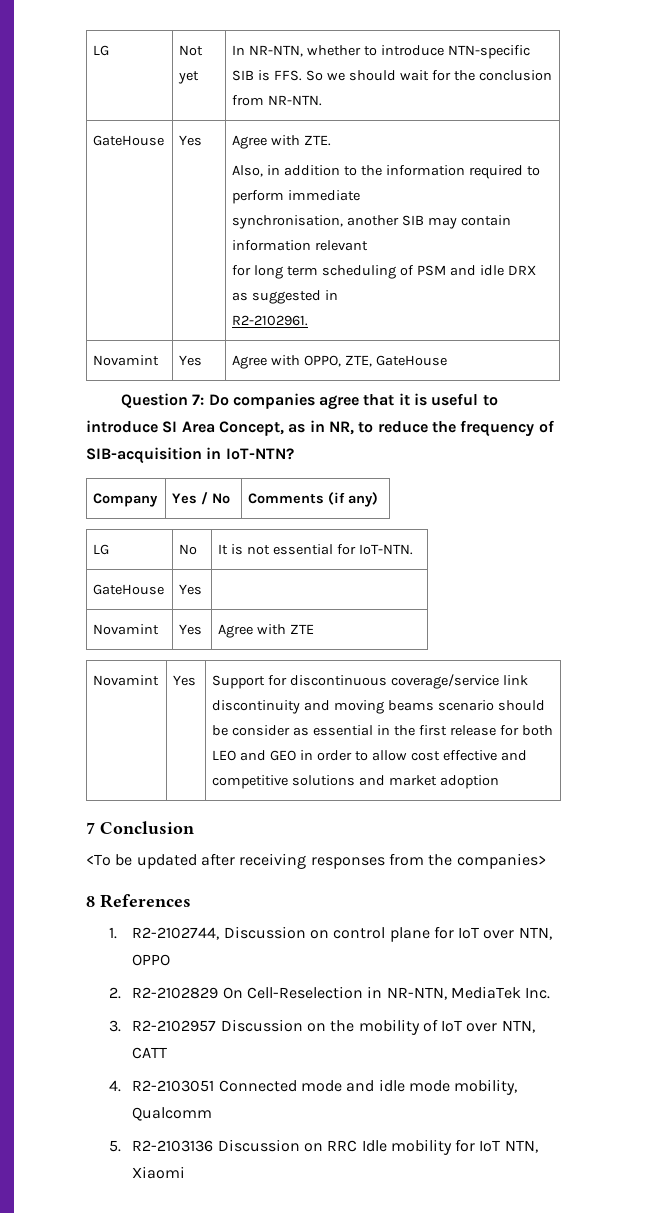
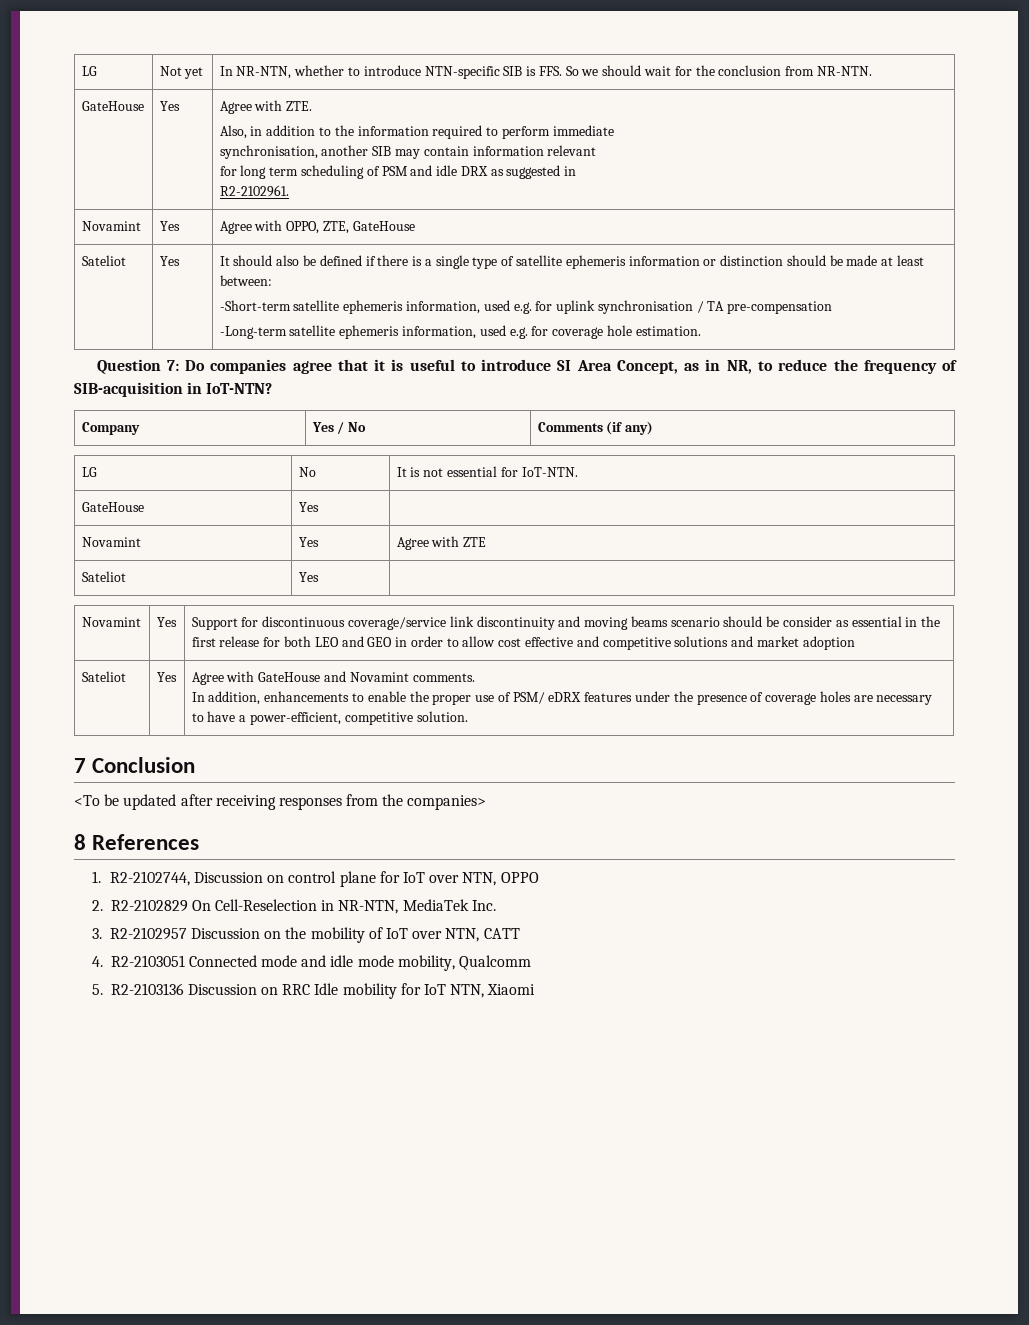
+ Sateliot | Yes | It should also be defined if there is a single type of satellite ephemeris information or distinction should be made at least between:
+ -Short-term satellite ephemeris information, used e.g. for uplink synchronisation / TA pre-compensation
+ -Long-term satellite ephemeris information, used e.g. for coverage hole estimation.
  Novamint | Yes | Agree with ZTE
+ Sateliot | Yes |
+ Sateliot | Yes | Agree with GateHouse and Novamint comments.
+ In addition, enhancements to enable the proper use of PSM/ eDRX features under the presence of coverage holes are necessary to have a power-efficient, competitive solution.

